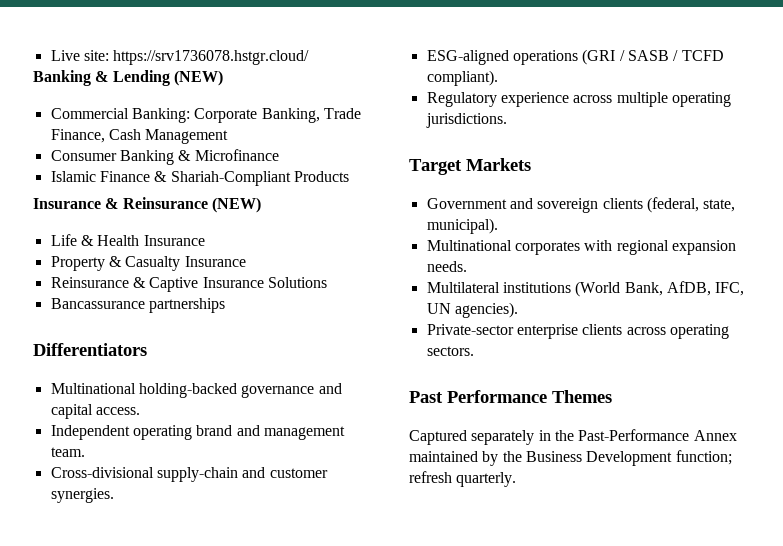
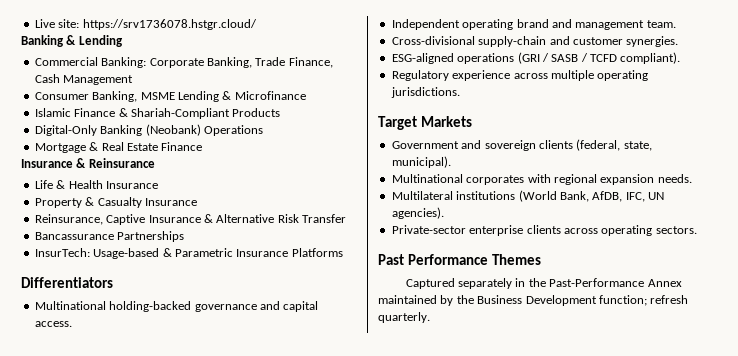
- Banking & Lending (NEW)
+ Banking & Lending
- Consumer Banking & Microfinance
+ Consumer Banking, MSME Lending & Microfinance
+ Digital-Only Banking (Neobank) Operations
+ Mortgage & Real Estate Finance
- Insurance & Reinsurance (NEW)
+ Insurance & Reinsurance
- Reinsurance & Captive Insurance Solutions
- Bancassurance partnerships
+ Reinsurance, Captive Insurance & Alternative Risk Transfer
+ Bancassurance Partnerships
+ InsurTech: Usage-based & Parametric Insurance Platforms

